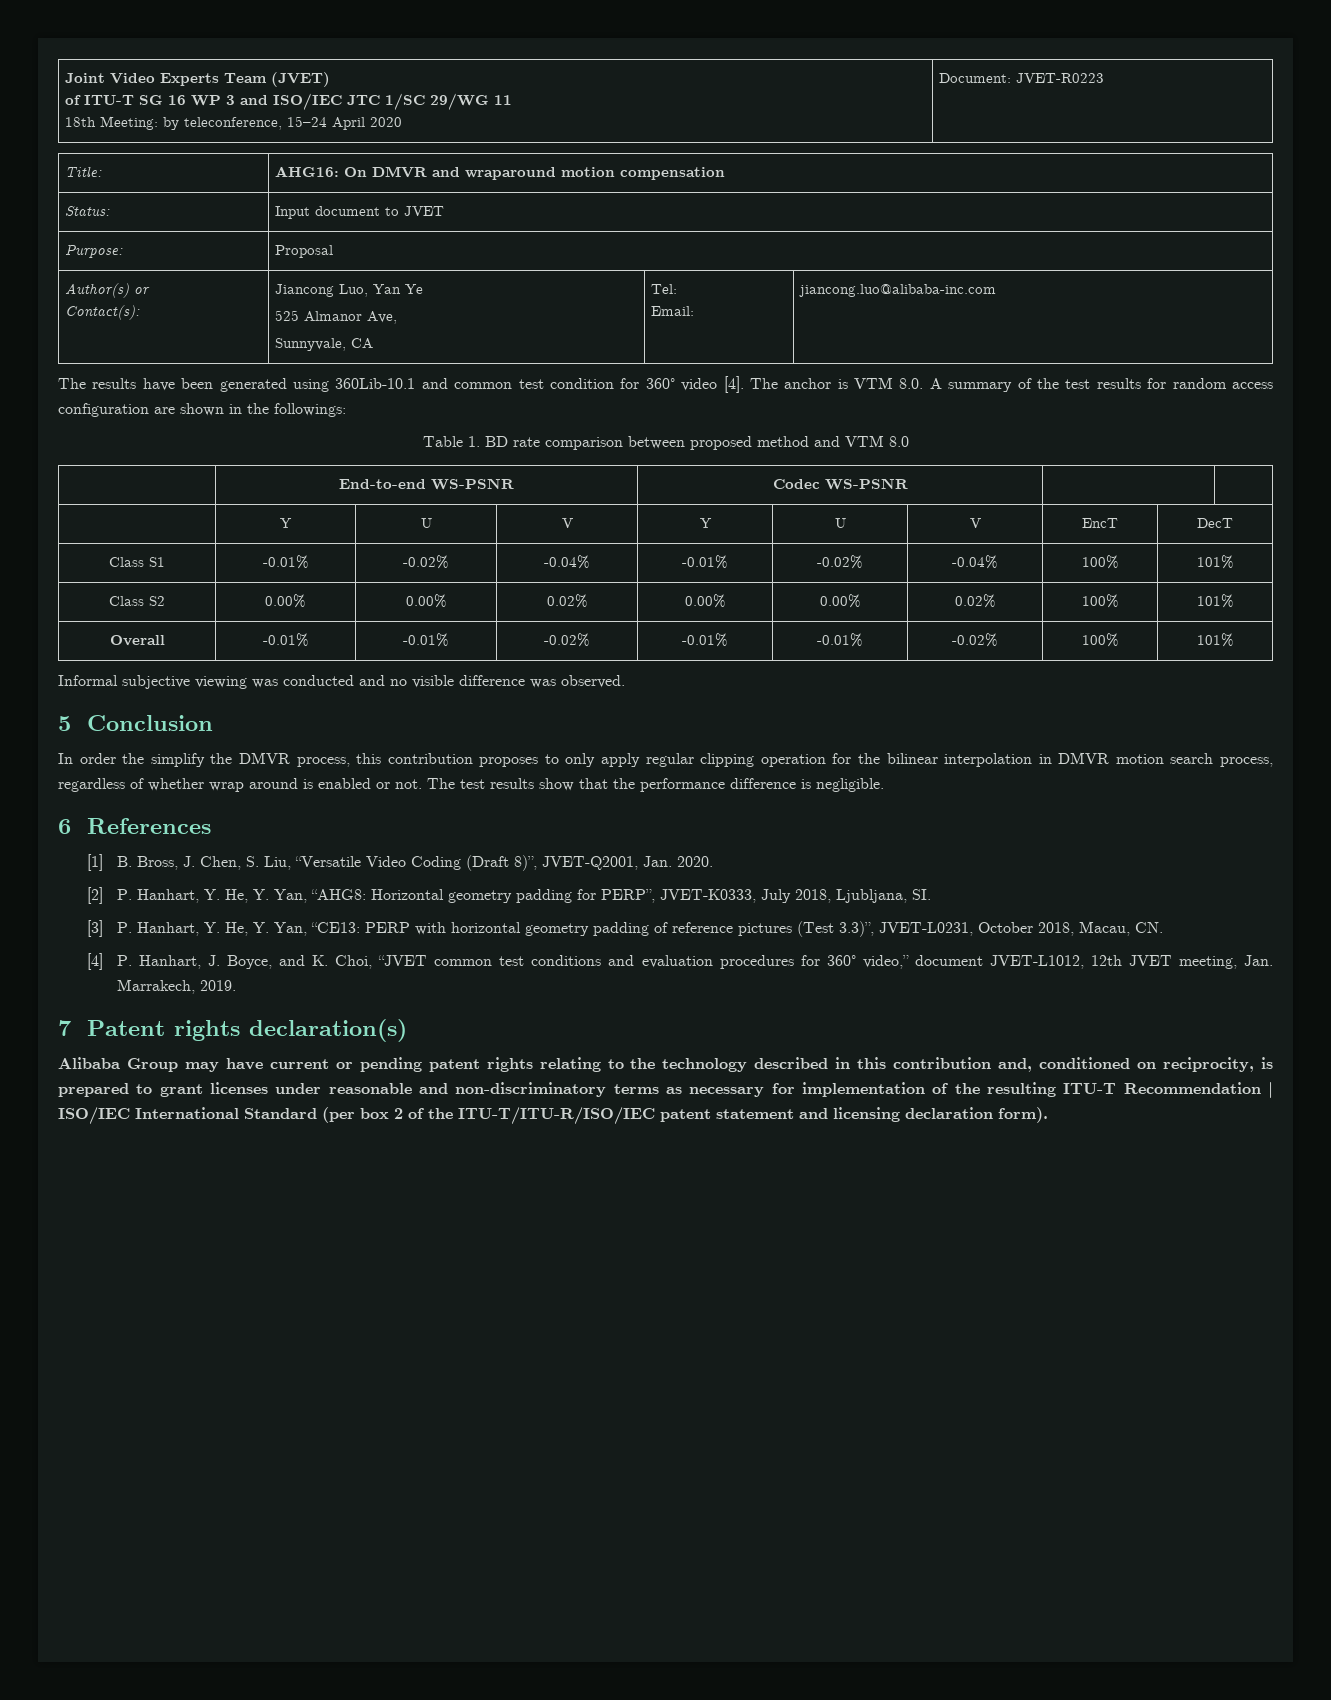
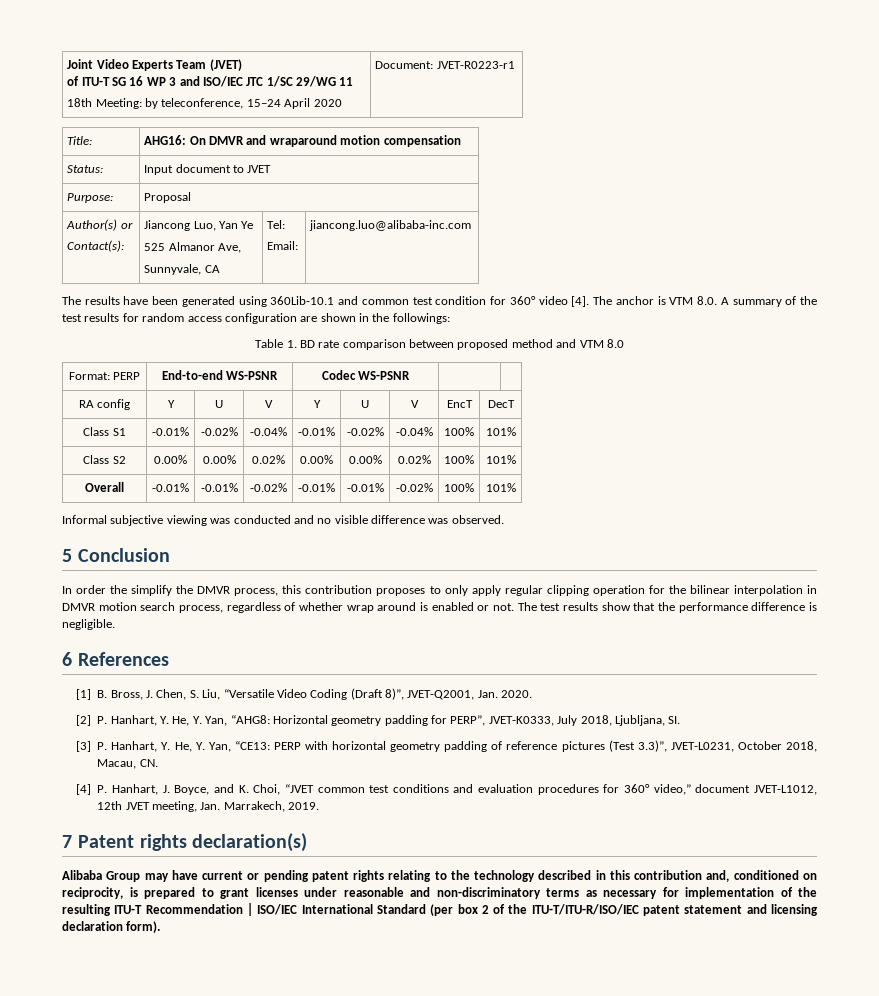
  Joint Video Experts Team (JVET)
  of ITU-T SG 16 WP 3 and ISO/IEC JTC 1/SC 29/WG 11
- 18th Meeting: by teleconference, 15–24 April 2020 | Document: JVET-R0223
+ 18th Meeting: by teleconference, 15–24 April 2020 | Document: JVET-R0223-r1
- | End-to-end WS-PSNR | Codec WS-PSNR | |
+ Format: PERP | End-to-end WS-PSNR | Codec WS-PSNR | |
- | Y | U | V | Y | U | V | EncT | DecT
+ RA config | Y | U | V | Y | U | V | EncT | DecT

